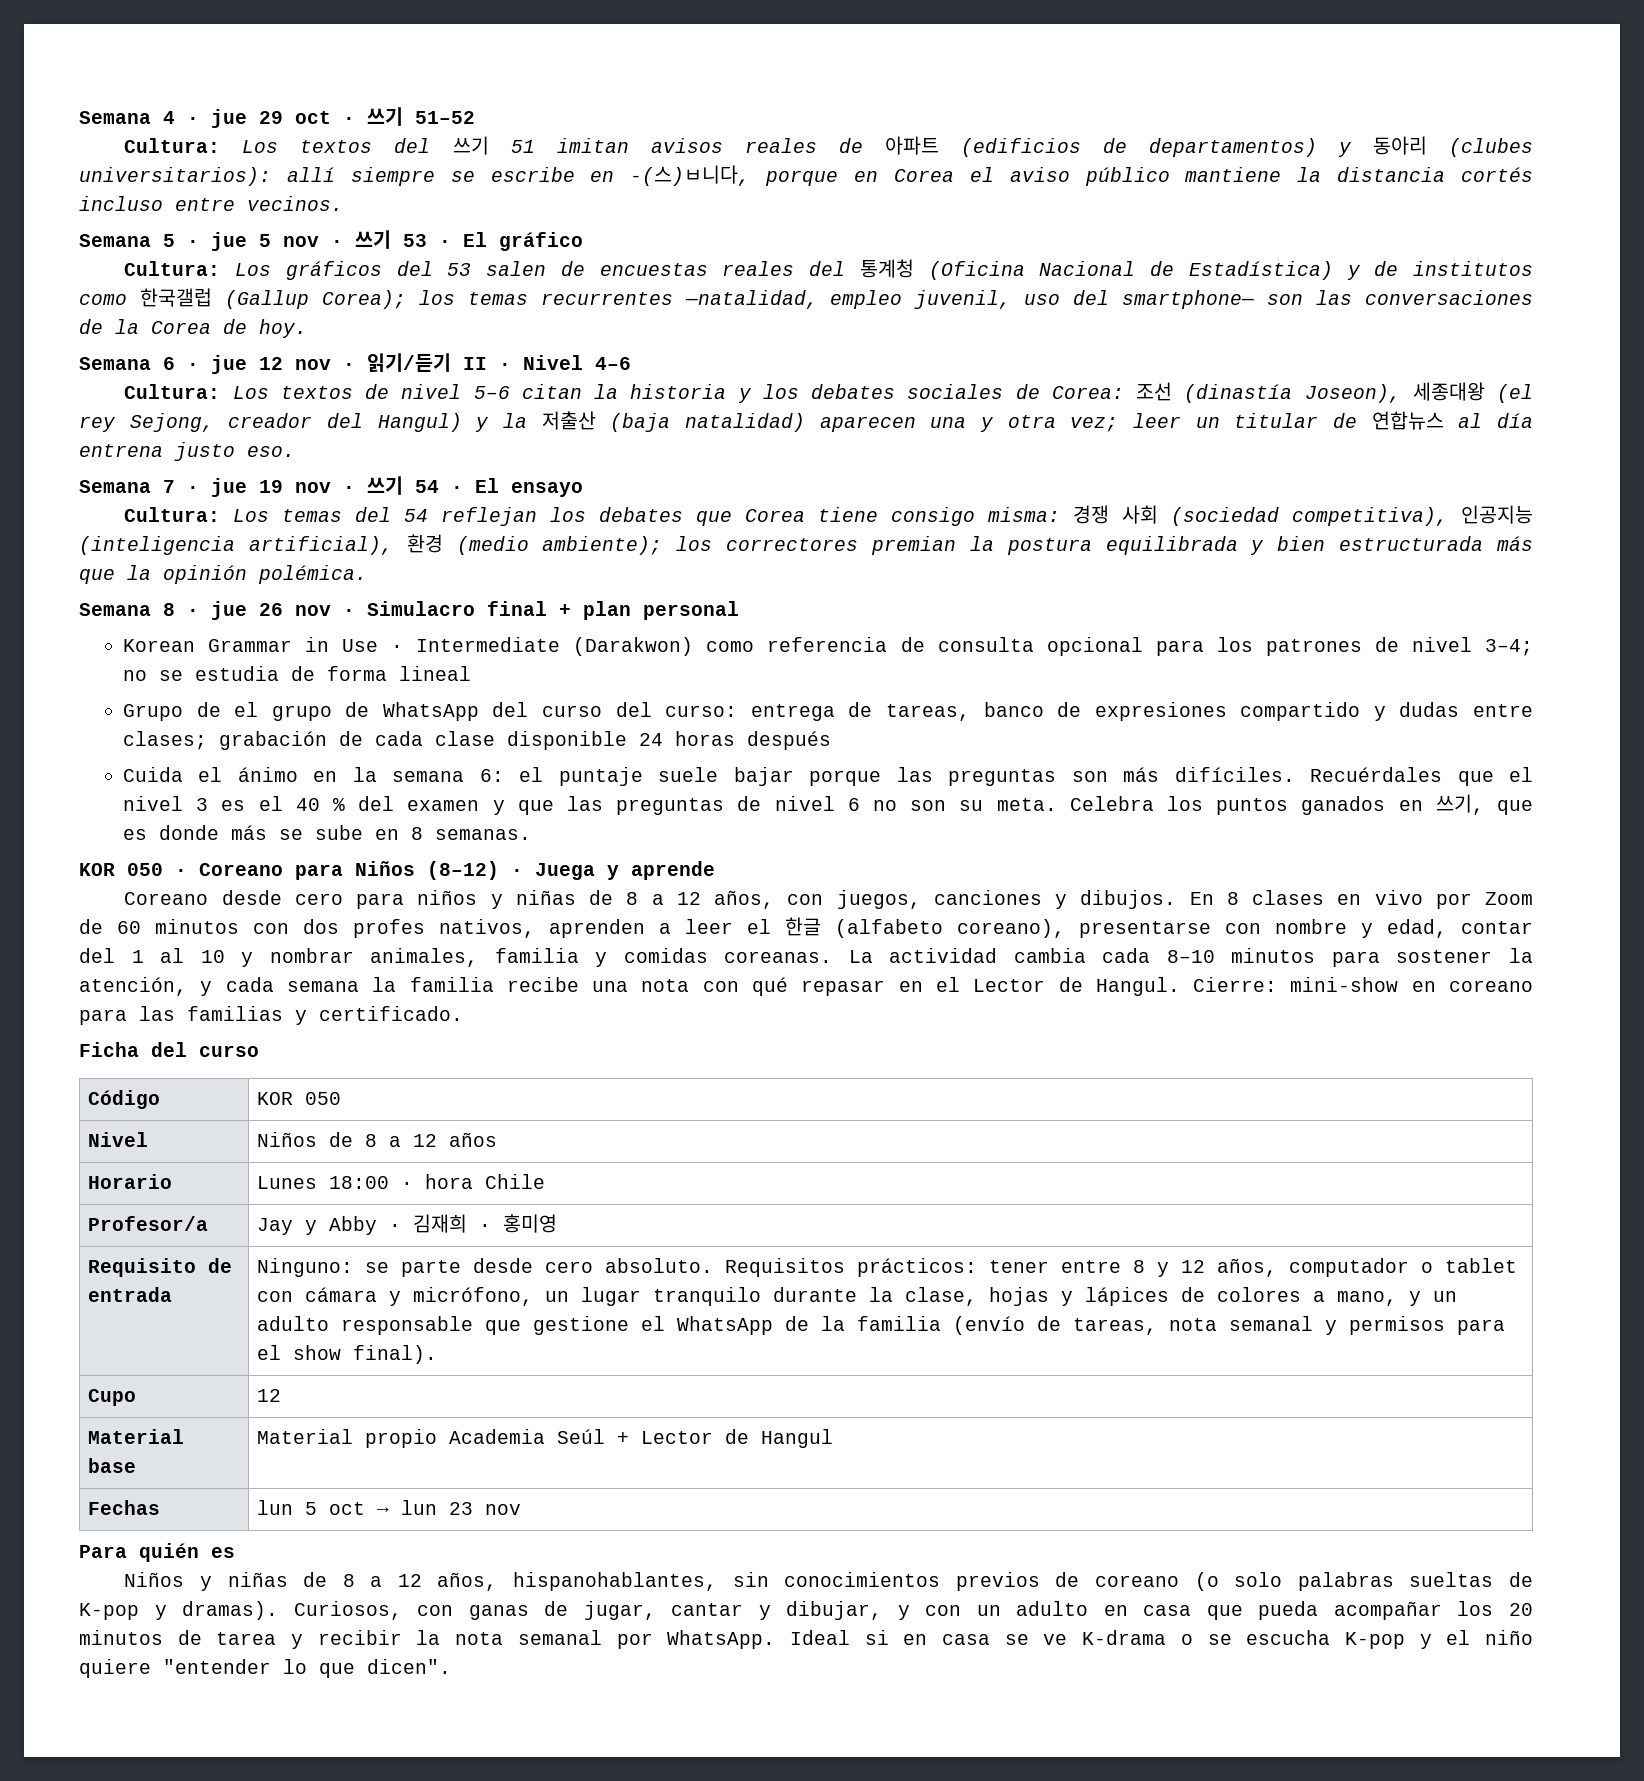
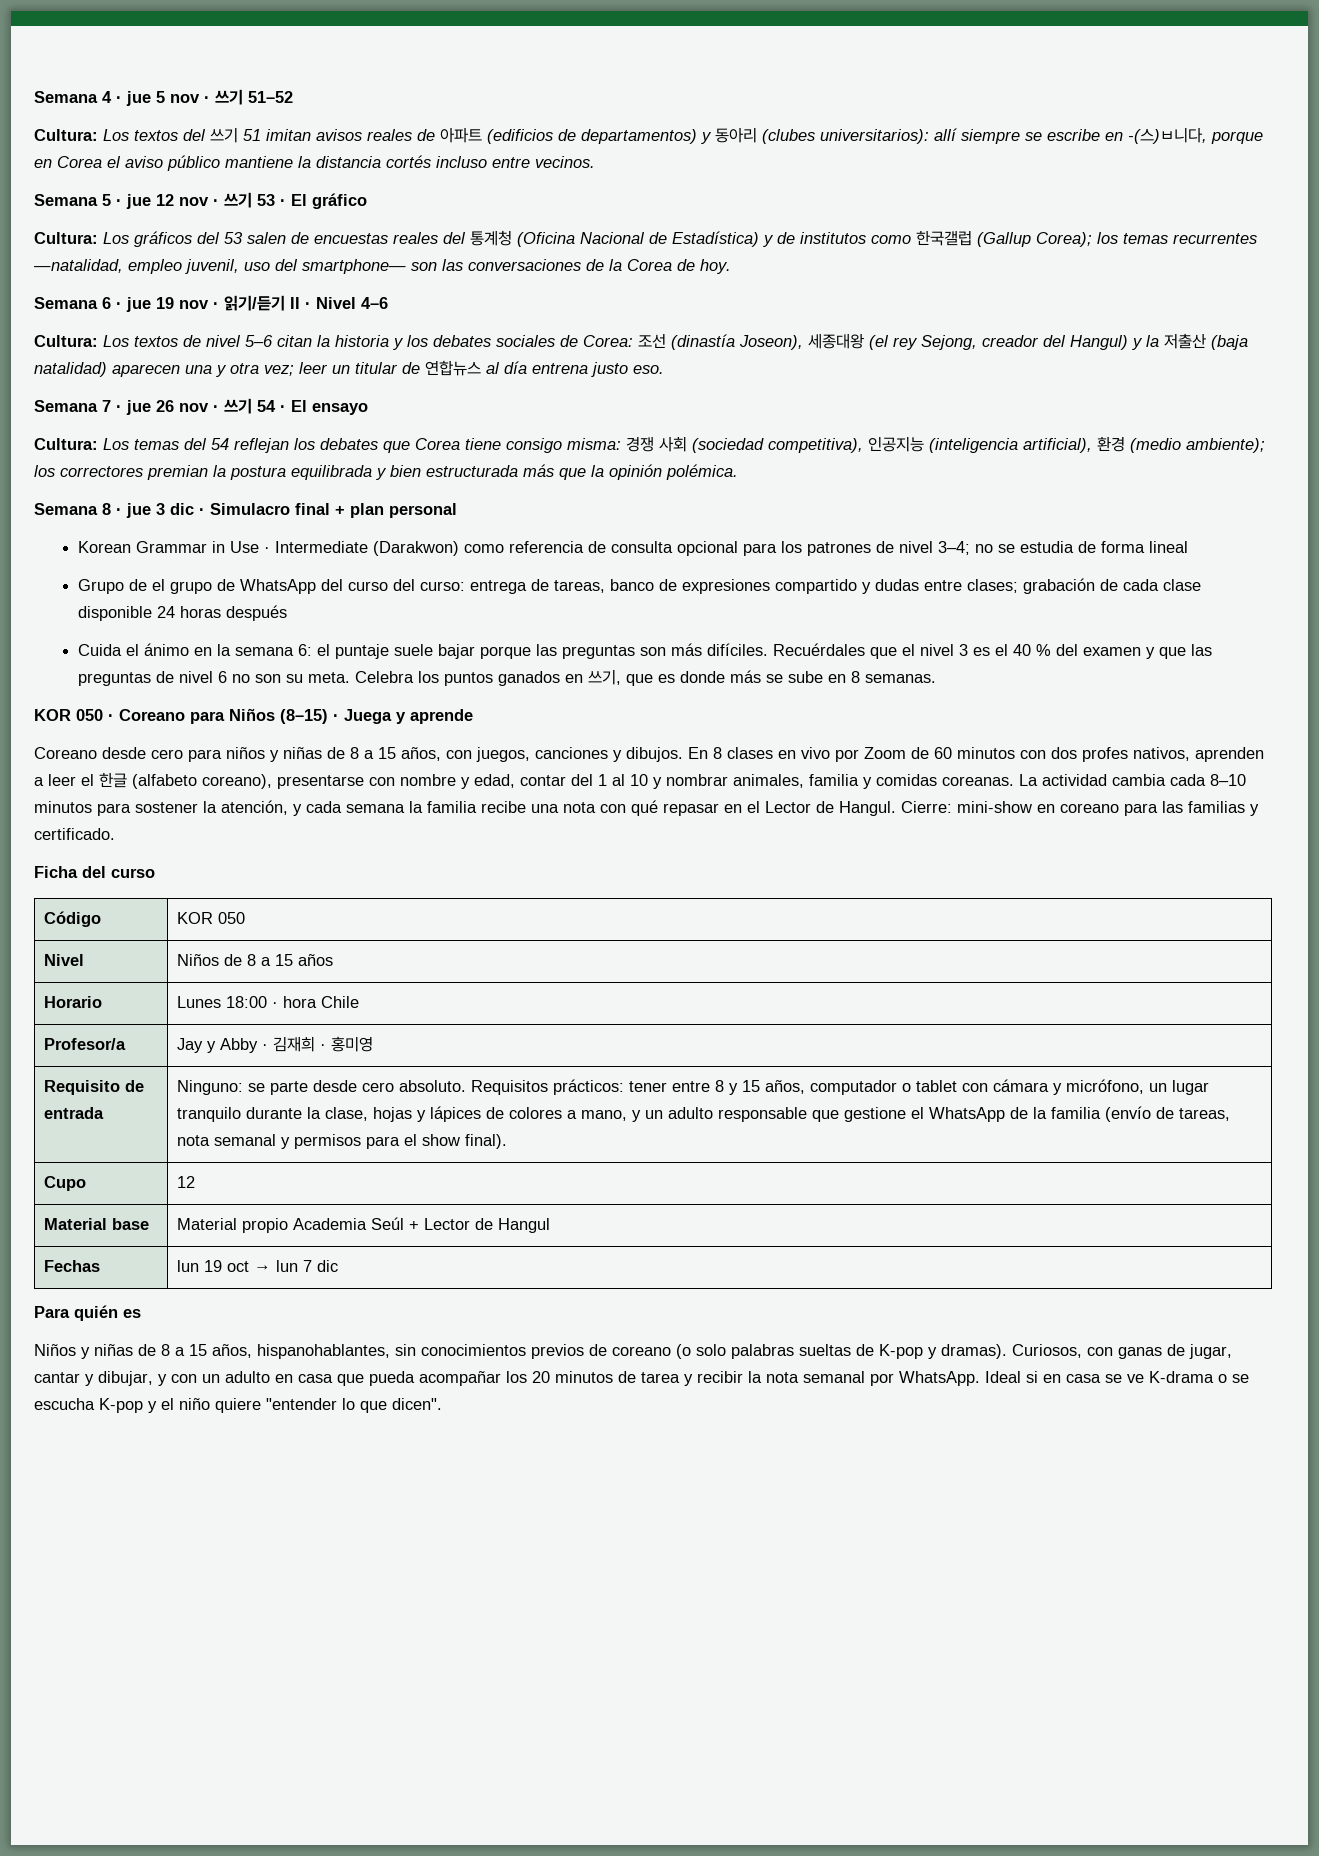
- Semana 4 · jue 29 oct · 쓰기 51–52
+ Semana 4 · jue 5 nov · 쓰기 51–52
- Semana 5 · jue 5 nov · 쓰기 53 · El gráfico
+ Semana 5 · jue 12 nov · 쓰기 53 · El gráfico
- Semana 6 · jue 12 nov · 읽기/듣기 II · Nivel 4–6
+ Semana 6 · jue 19 nov · 읽기/듣기 II · Nivel 4–6
- Semana 7 · jue 19 nov · 쓰기 54 · El ensayo
+ Semana 7 · jue 26 nov · 쓰기 54 · El ensayo
- Semana 8 · jue 26 nov · Simulacro final + plan personal
+ Semana 8 · jue 3 dic · Simulacro final + plan personal
- KOR 050 · Coreano para Niños (8–12) · Juega y aprende
+ KOR 050 · Coreano para Niños (8–15) · Juega y aprende
- Coreano desde cero para niños y niñas de 8 a 12 años, con juegos, canciones y dibujos.
+ Coreano desde cero para niños y niñas de 8 a 15 años, con juegos, canciones y dibujos.
- Nivel | Niños de 8 a 12 años
+ Nivel | Niños de 8 a 15 años
- Requisitos prácticos: tener entre 8 y 12 años, computador o tablet con cámara y micrófono, un lugar tranquilo durante la clase, hojas y lápices de colores a mano, y un adulto responsable que gestione el WhatsApp de la familia (envío de tareas, nota semanal y permisos para el show final).
+ Requisitos prácticos: tener entre 8 y 15 años, computador o tablet con cámara y micrófono, un lugar tranquilo durante la clase, hojas y lápices de colores a mano, y un adulto responsable que gestione el WhatsApp de la familia (envío de tareas, nota semanal y permisos para el show final).
- Fechas | lun 5 oct → lun 23 nov
+ Fechas | lun 19 oct → lun 7 dic
- Niños y niñas de 8 a 12 años, hispanohablantes, sin conocimientos previos de coreano (o solo palabras sueltas de K-pop y dramas).
+ Niños y niñas de 8 a 15 años, hispanohablantes, sin conocimientos previos de coreano (o solo palabras sueltas de K-pop y dramas).

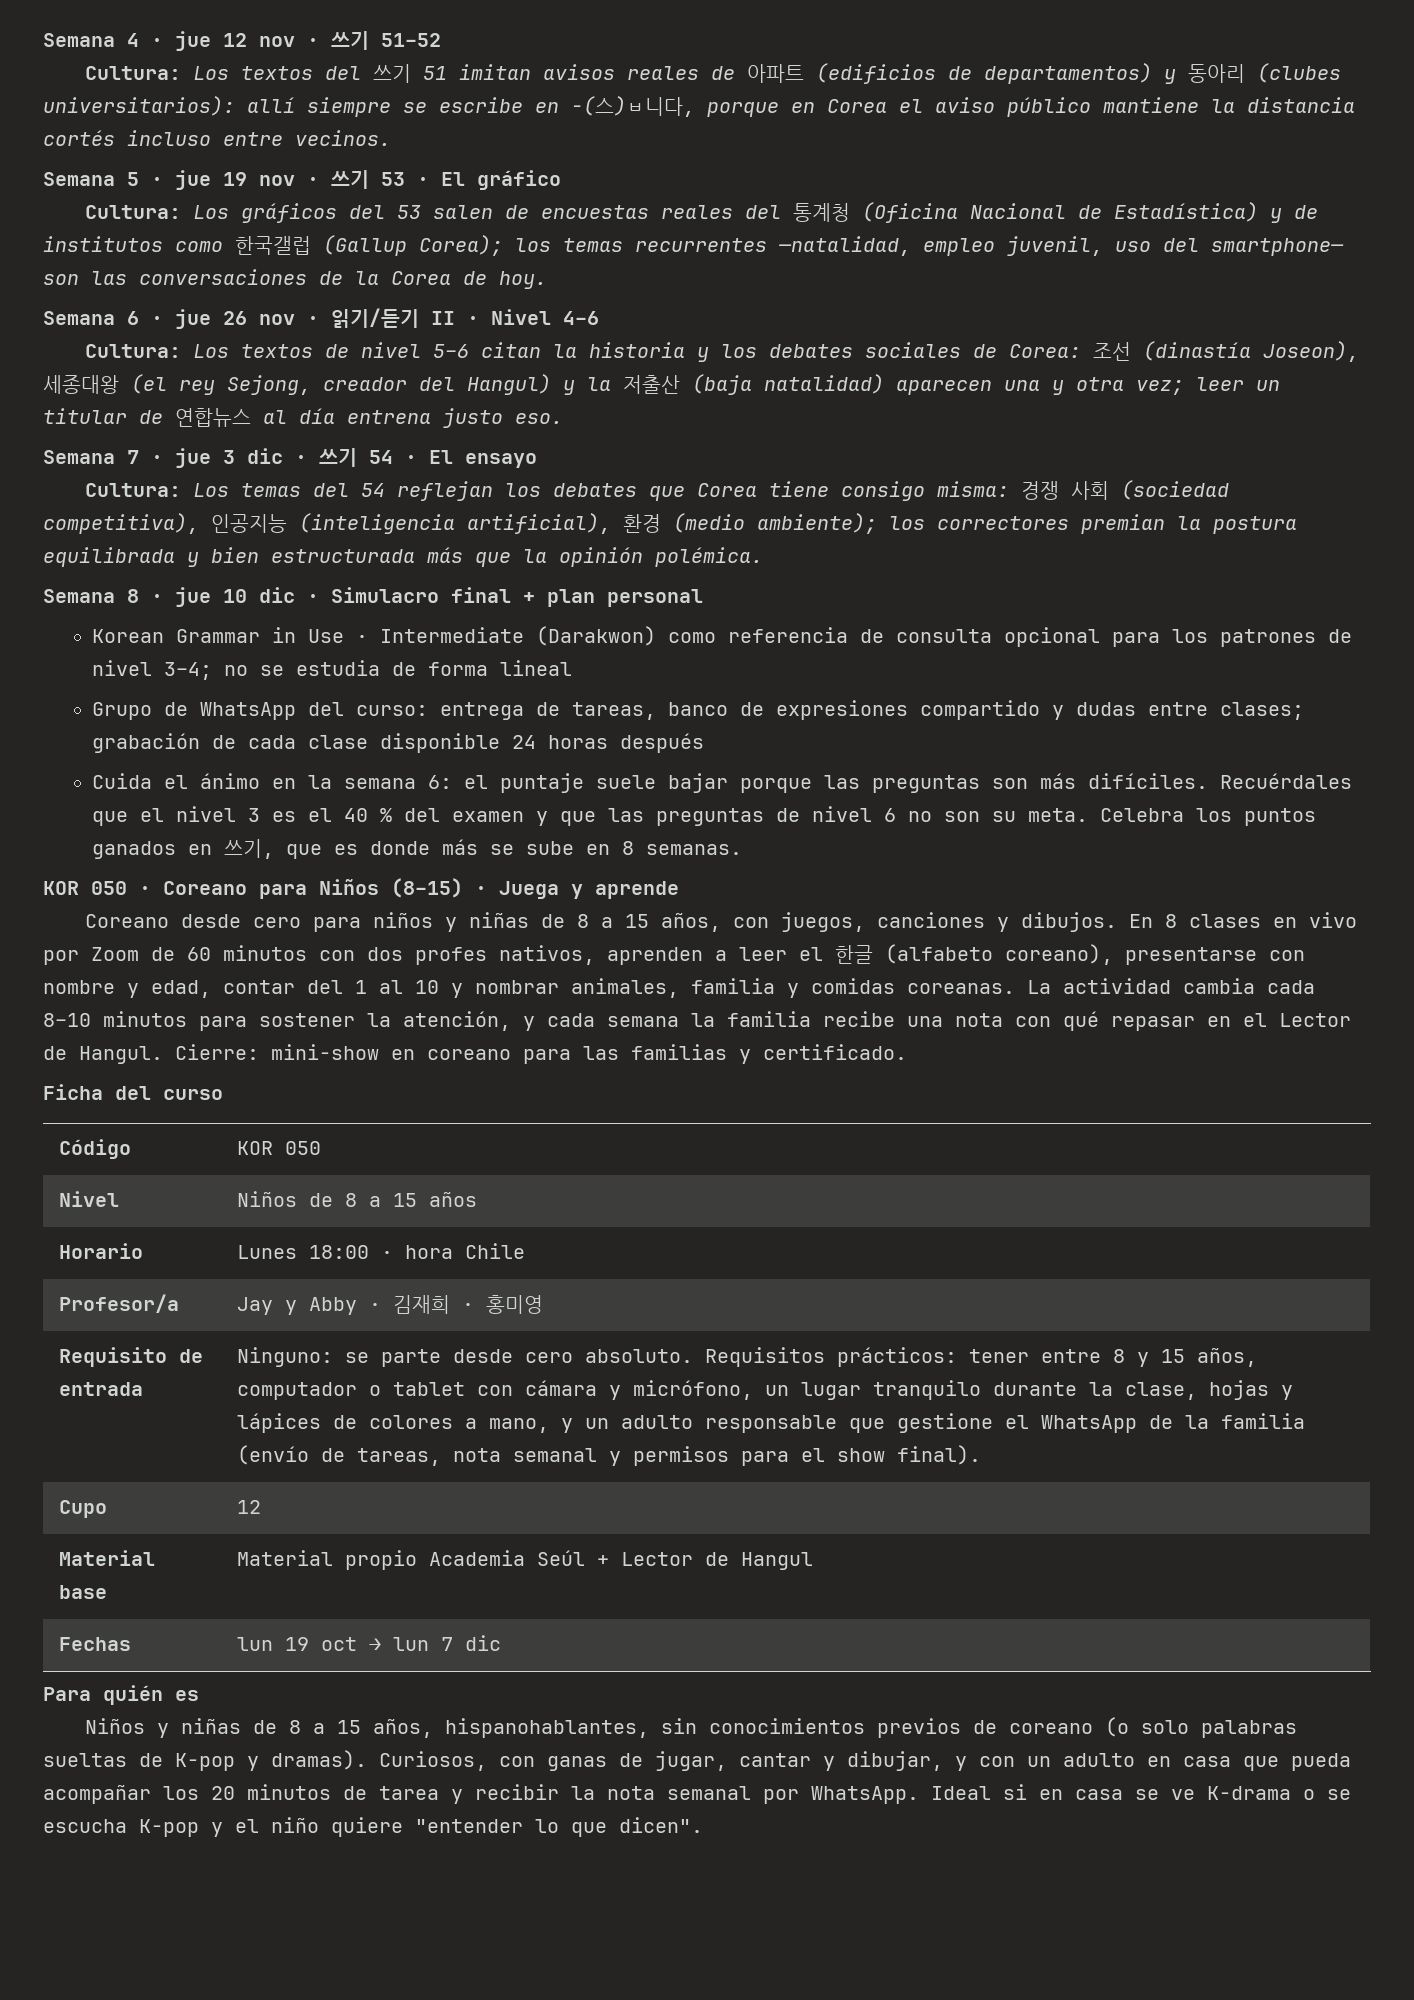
- Semana 4 · jue 5 nov · 쓰기 51–52
+ Semana 4 · jue 12 nov · 쓰기 51–52
- Semana 5 · jue 12 nov · 쓰기 53 · El gráfico
+ Semana 5 · jue 19 nov · 쓰기 53 · El gráfico
- Semana 6 · jue 19 nov · 읽기/듣기 II · Nivel 4–6
+ Semana 6 · jue 26 nov · 읽기/듣기 II · Nivel 4–6
- Semana 7 · jue 26 nov · 쓰기 54 · El ensayo
+ Semana 7 · jue 3 dic · 쓰기 54 · El ensayo
- Semana 8 · jue 3 dic · Simulacro final + plan personal
+ Semana 8 · jue 10 dic · Simulacro final + plan personal
- Grupo de el grupo de WhatsApp del curso del curso: entrega de tareas, banco de expresiones compartido y dudas entre clases; grabación de cada clase disponible 24 horas después
+ Grupo de WhatsApp del curso: entrega de tareas, banco de expresiones compartido y dudas entre clases; grabación de cada clase disponible 24 horas después

